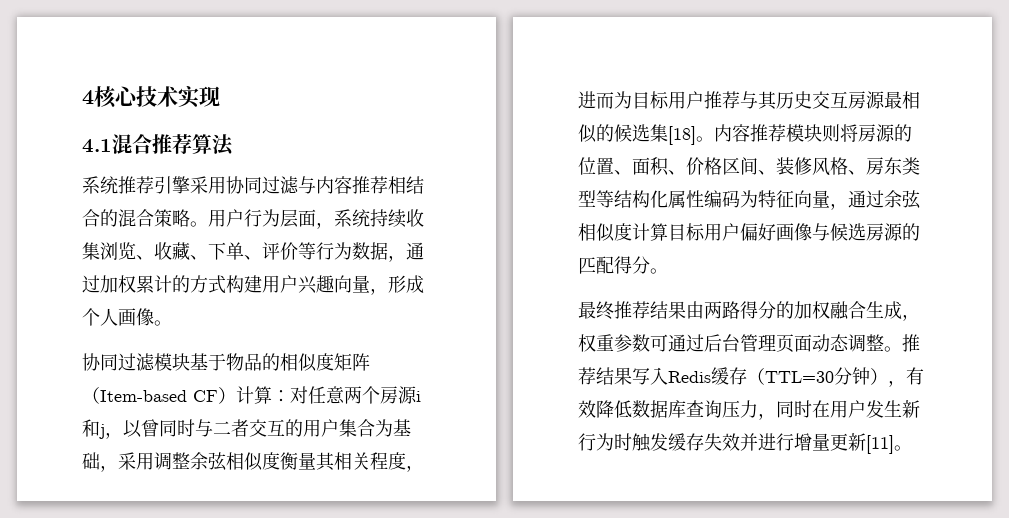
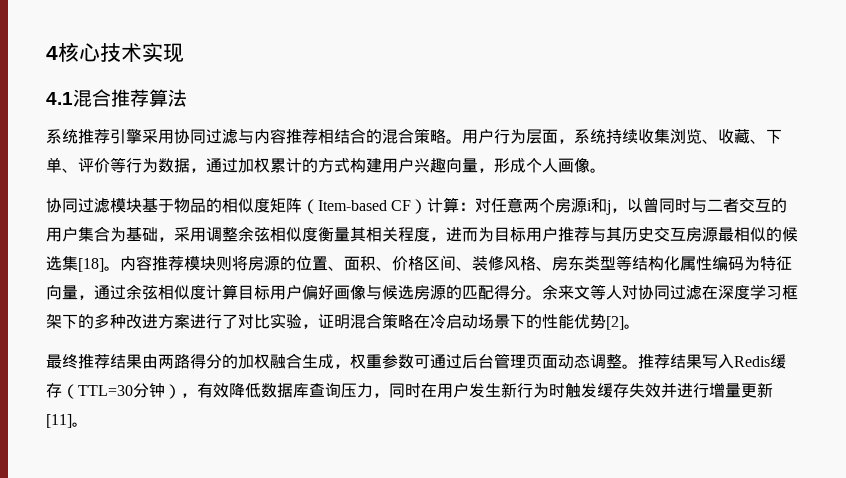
+ 余来文等人对协同过滤在深度学习框架下的多种改进方案进行了对比实验，证明混合策略在冷启动场景下的性能优势[2]。

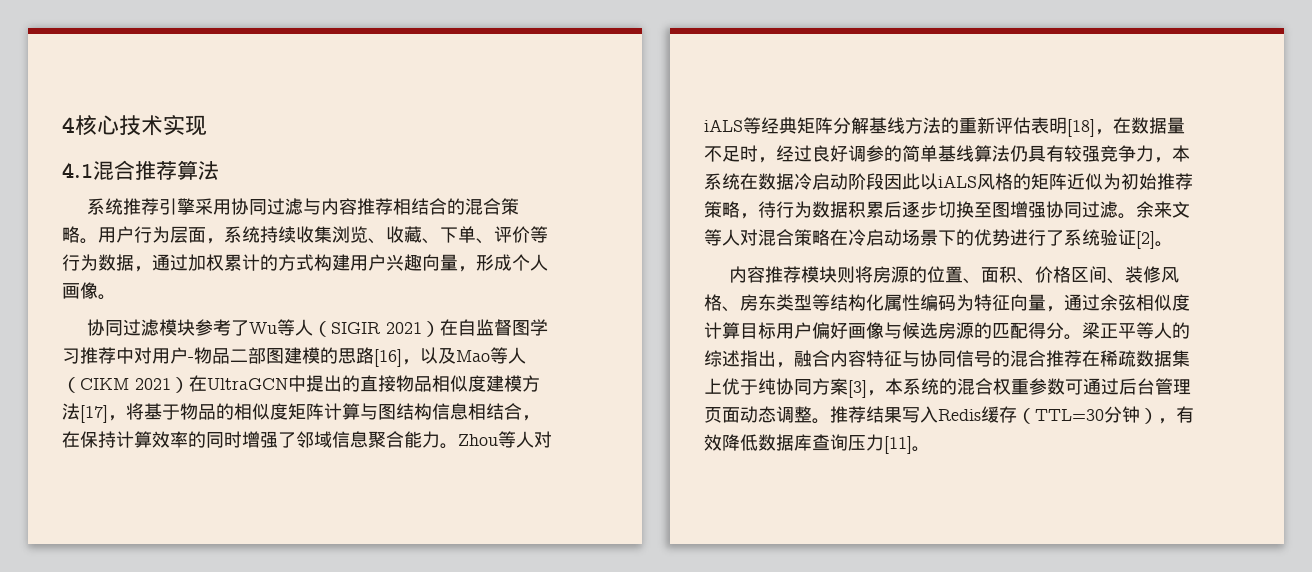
- 协同过滤模块基于物品的相似度矩阵（Item-based CF）计算：对任意两个房源i和j，以曾同时与二者交互的用户集合为基础，采用调整余弦相似度衡量其相关程度，进而为目标用户推荐与其历史交互房源最相似的候选集[18]。内容推荐模块则将房源的位置、面积、价格区间、装修风格、房东类型等结构化属性编码为特征向量，通过余弦相似度计算目标用户偏好画像与候选房源的匹配得分。
+ 协同过滤模块参考了Wu等人（SIGIR 2021）在自监督图学习推荐中对用户-物品二部图建模的思路[16]，以及Mao等人（CIKM 2021）在UltraGCN中提出的直接物品相似度建模方法[17]，将基于物品的相似度矩阵计算与图结构信息相结合，在保持计算效率的同时增强了邻域信息聚合能力。Zhou等人对iALS等经典矩阵分解基线方法的重新评估表明[18]，在数据量不足时，经过良好调参的简单基线算法仍具有较强竞争力，本系统在数据冷启动阶段因此以iALS风格的矩阵近似为初始推荐策略，待行为数据积累后逐步切换至图增强协同过滤。余来文等人对混合策略在冷启动场景下的优势进行了系统验证[2]。
+ 内容推荐模块则将房源的位置、面积、价格区间、装修风格、房东类型等结构化属性编码为特征向量，通过余弦相似度计算目标用户偏好画像与候选房源的匹配得分。
- 余来文等人对协同过滤在深度学习框架下的多种改进方案进行了对比实验，证明混合策略在冷启动场景下的性能优势[2]。
- 最终推荐结果由两路得分的加权融合生成，权重参数可通过后台管理页面动态调整。
+ 梁正平等人的综述指出，融合内容特征与协同信号的混合推荐在稀疏数据集上优于纯协同方案[3]，本系统的混合权重参数可通过后台管理页面动态调整。
- 推荐结果写入Redis缓存（TTL=30分钟），有效降低数据库查询压力，同时在用户发生新行为时触发缓存失效并进行增量更新[11]。
+ 推荐结果写入Redis缓存（TTL=30分钟），有效降低数据库查询压力[11]。

